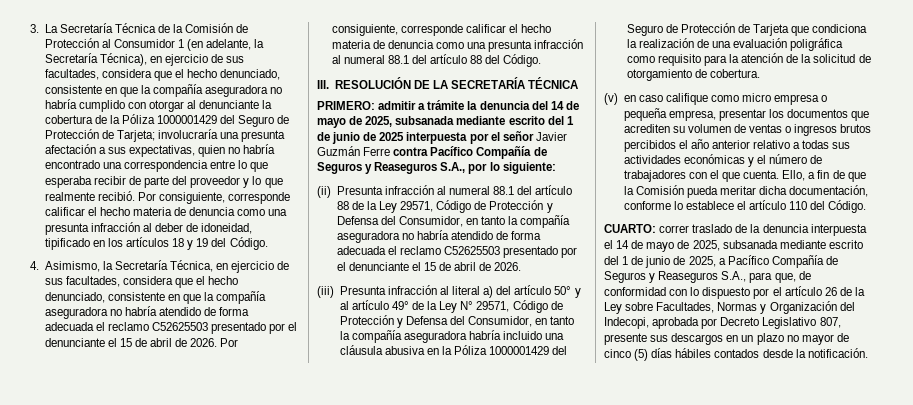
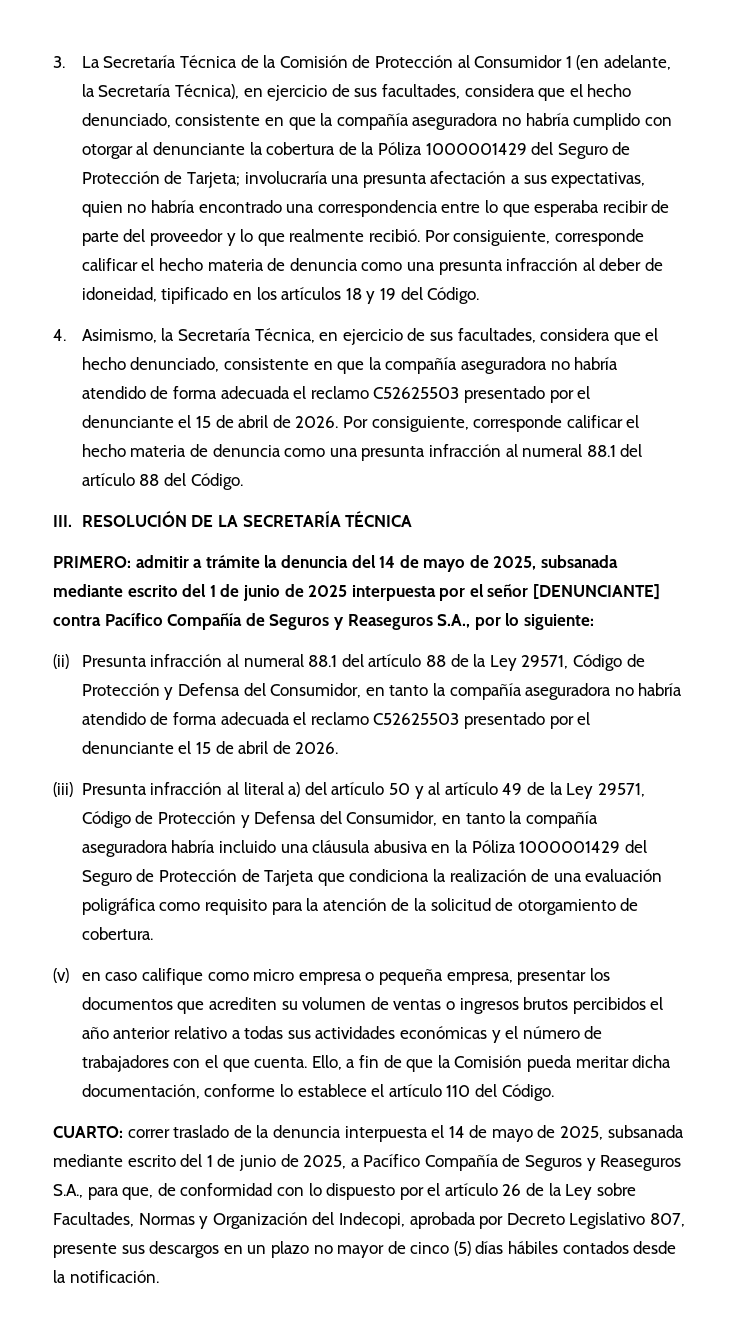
- PRIMERO: admitir a trámite la denuncia del 14 de mayo de 2025, subsanada mediante escrito del 1 de junio de 2025 interpuesta por el señor Javier Guzmán Ferre contra Pacífico Compañía de Seguros y Reaseguros S.A., por lo siguiente:
+ PRIMERO: admitir a trámite la denuncia del 14 de mayo de 2025, subsanada mediante escrito del 1 de junio de 2025 interpuesta por el señor [DENUNCIANTE] contra Pacífico Compañía de Seguros y Reaseguros S.A., por lo siguiente:
- (iii) Presunta infracción al literal a) del artículo 50° y al artículo 49° de la Ley N° 29571, Código de Protección y Defensa del Consumidor, en tanto la compañía aseguradora habría incluido una cláusula abusiva en la Póliza 1000001429 del Seguro de Protección de Tarjeta que condiciona la realización de una evaluación poligráfica como requisito para la atención de la solicitud de otorgamiento de cobertura.
+ (iii) Presunta infracción al literal a) del artículo 50 y al artículo 49 de la Ley 29571, Código de Protección y Defensa del Consumidor, en tanto la compañía aseguradora habría incluido una cláusula abusiva en la Póliza 1000001429 del Seguro de Protección de Tarjeta que condiciona la realización de una evaluación poligráfica como requisito para la atención de la solicitud de otorgamiento de cobertura.

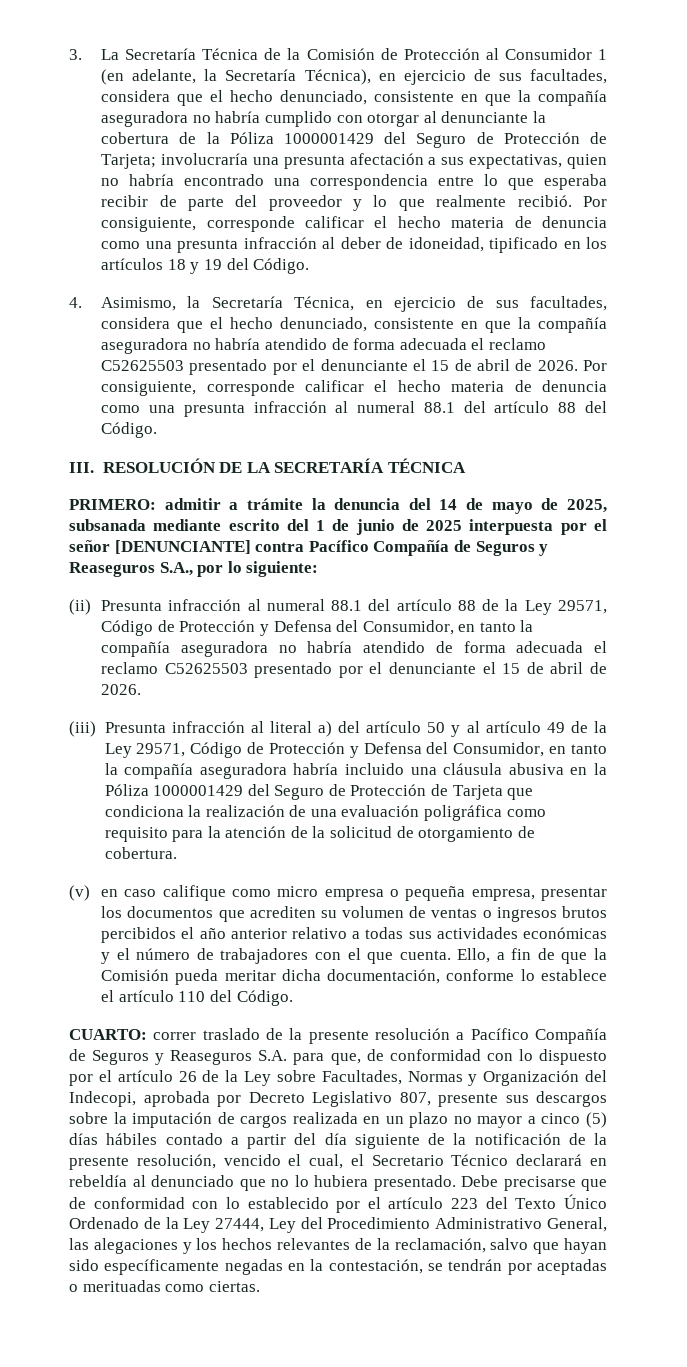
- CUARTO: correr traslado de la denuncia interpuesta el 14 de mayo de 2025, subsanada mediante escrito del 1 de junio de 2025, a Pacífico Compañía de Seguros y Reaseguros S.A., para que, de conformidad con lo dispuesto por el artículo 26 de la Ley sobre Facultades, Normas y Organización del Indecopi, aprobada por Decreto Legislativo 807, presente sus descargos en un plazo no mayor de cinco (5) días hábiles contados desde la notificación.
+ CUARTO: correr traslado de la presente resolución a Pacífico Compañía de Seguros y Reaseguros S.A. para que, de conformidad con lo dispuesto por el artículo 26 de la Ley sobre Facultades, Normas y Organización del Indecopi, aprobada por Decreto Legislativo 807, presente sus descargos sobre la imputación de cargos realizada en un plazo no mayor a cinco (5) días hábiles contado a partir del día siguiente de la notificación de la presente resolución, vencido el cual, el Secretario Técnico declarará en rebeldía al denunciado que no lo hubiera presentado. Debe precisarse que de conformidad con lo establecido por el artículo 223 del Texto Único Ordenado de la Ley 27444, Ley del Procedimiento Administrativo General, las alegaciones y los hechos relevantes de la reclamación, salvo que hayan sido específicamente negadas en la contestación, se tendrán por aceptadas o merituadas como ciertas.

